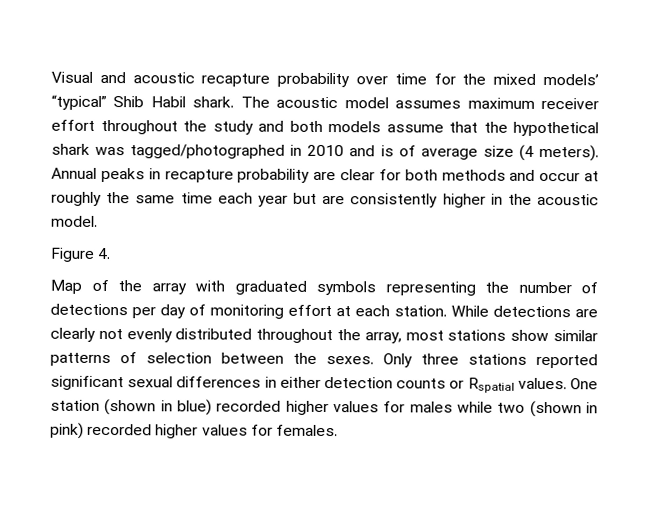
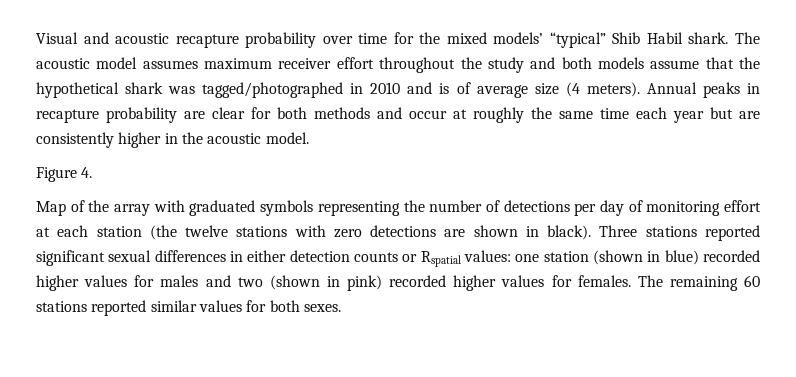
- Map of the array with graduated symbols representing the number of detections per day of monitoring effort at each station. While detections are clearly not evenly distributed throughout the array, most stations show similar patterns of selection between the sexes. Only three stations reported significant sexual differences in either detection counts or Rspatial values. One station (shown in blue) recorded higher values for males while two (shown in pink) recorded higher values for females.
+ Map of the array with graduated symbols representing the number of detections per day of monitoring effort at each station (the twelve stations with zero detections are shown in black). Three stations reported significant sexual differences in either detection counts or Rspatial values: one station (shown in blue) recorded higher values for males and two (shown in pink) recorded higher values for females.
+ The remaining 60 stations reported similar values for both sexes.

